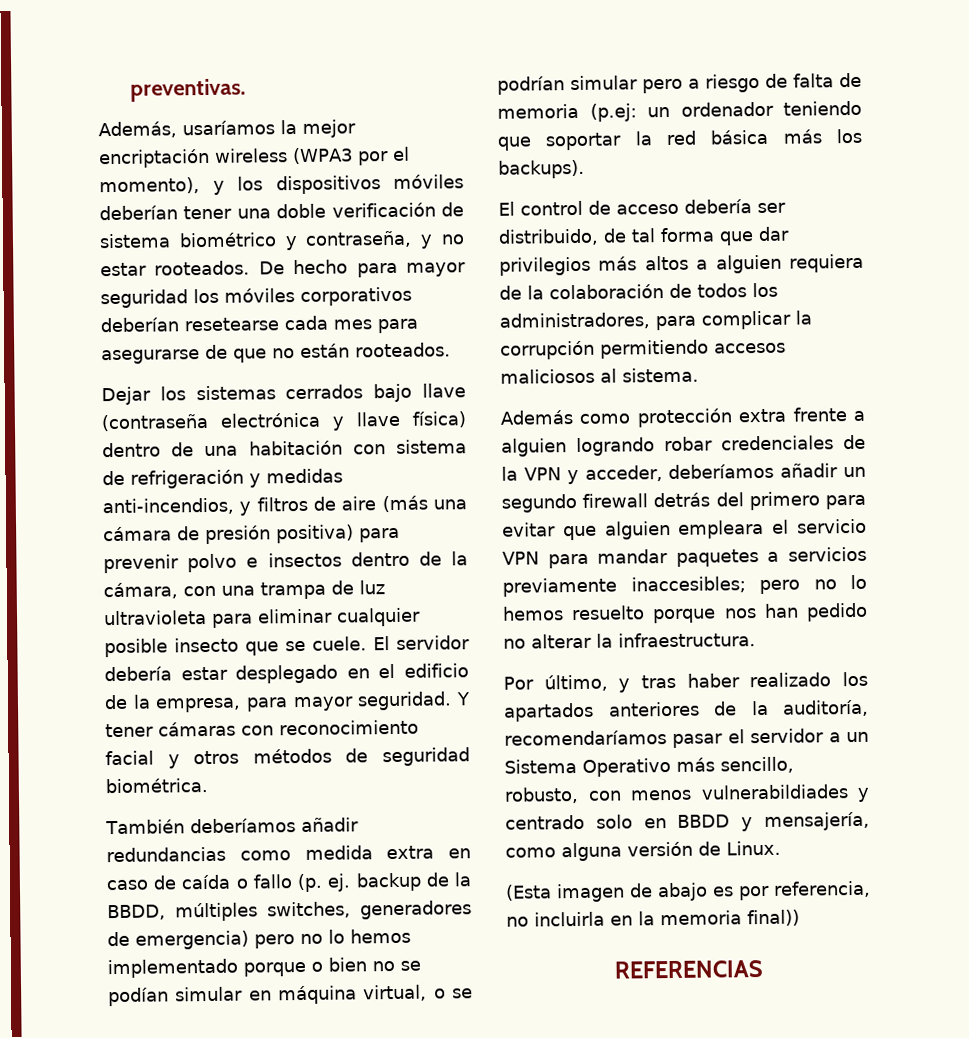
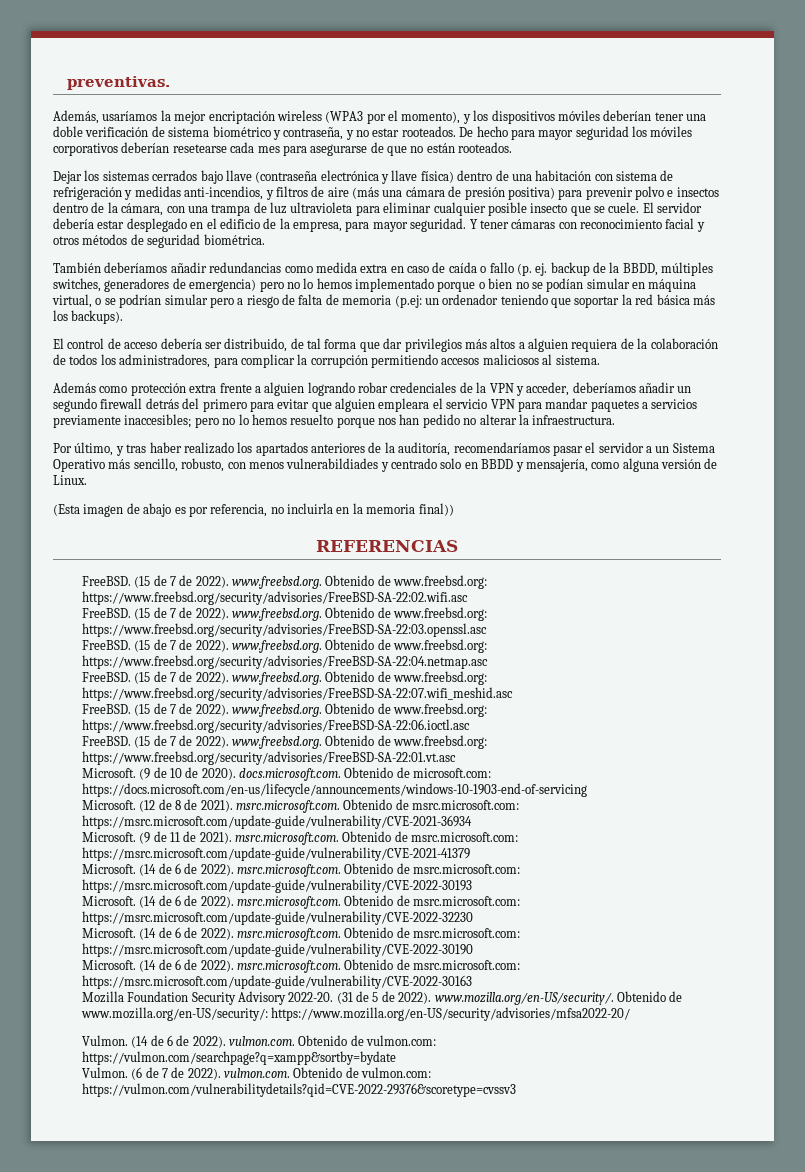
+ FreeBSD. (15 de 7 de 2022). www.freebsd.org. Obtenido de www.freebsd.org: https://www.freebsd.org/security/advisories/FreeBSD-SA-22:02.wifi.asc
+ FreeBSD. (15 de 7 de 2022). www.freebsd.org. Obtenido de www.freebsd.org: https://www.freebsd.org/security/advisories/FreeBSD-SA-22:03.openssl.asc
+ FreeBSD. (15 de 7 de 2022). www.freebsd.org. Obtenido de www.freebsd.org: https://www.freebsd.org/security/advisories/FreeBSD-SA-22:04.netmap.asc
+ FreeBSD. (15 de 7 de 2022). www.freebsd.org. Obtenido de www.freebsd.org: https://www.freebsd.org/security/advisories/FreeBSD-SA-22:07.wifi_meshid.asc
+ FreeBSD. (15 de 7 de 2022). www.freebsd.org. Obtenido de www.freebsd.org: https://www.freebsd.org/security/advisories/FreeBSD-SA-22:06.ioctl.asc
+ FreeBSD. (15 de 7 de 2022). www.freebsd.org. Obtenido de www.freebsd.org: https://www.freebsd.org/security/advisories/FreeBSD-SA-22:01.vt.asc
+ Microsoft. (9 de 10 de 2020). docs.microsoft.com. Obtenido de microsoft.com: https://docs.microsoft.com/en-us/lifecycle/announcements/windows-10-1903-end-of-servicing
+ Microsoft. (12 de 8 de 2021). msrc.microsoft.com. Obtenido de msrc.microsoft.com: https://msrc.microsoft.com/update-guide/vulnerability/CVE-2021-36934
+ Microsoft. (9 de 11 de 2021). msrc.microsoft.com. Obtenido de msrc.microsoft.com: https://msrc.microsoft.com/update-guide/vulnerability/CVE-2021-41379
+ Microsoft. (14 de 6 de 2022). msrc.microsoft.com. Obtenido de msrc.microsoft.com: https://msrc.microsoft.com/update-guide/vulnerability/CVE-2022-30193
+ Microsoft. (14 de 6 de 2022). msrc.microsoft.com. Obtenido de msrc.microsoft.com: https://msrc.microsoft.com/update-guide/vulnerability/CVE-2022-32230
+ Microsoft. (14 de 6 de 2022). msrc.microsoft.com. Obtenido de msrc.microsoft.com: https://msrc.microsoft.com/update-guide/vulnerability/CVE-2022-30190
+ Microsoft. (14 de 6 de 2022). msrc.microsoft.com. Obtenido de msrc.microsoft.com: https://msrc.microsoft.com/update-guide/vulnerability/CVE-2022-30163
+ Mozilla Foundation Security Advisory 2022-20. (31 de 5 de 2022). www.mozilla.org/en-US/security/. Obtenido de www.mozilla.org/en-US/security/: https://www.mozilla.org/en-US/security/advisories/mfsa2022-20/
+ Vulmon. (14 de 6 de 2022). vulmon.com. Obtenido de vulmon.com: https://vulmon.com/searchpage?q=xampp&sortby=bydate
+ Vulmon. (6 de 7 de 2022). vulmon.com. Obtenido de vulmon.com: https://vulmon.com/vulnerabilitydetails?qid=CVE-2022-29376&scoretype=cvssv3

